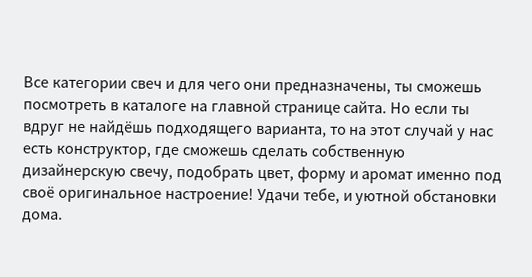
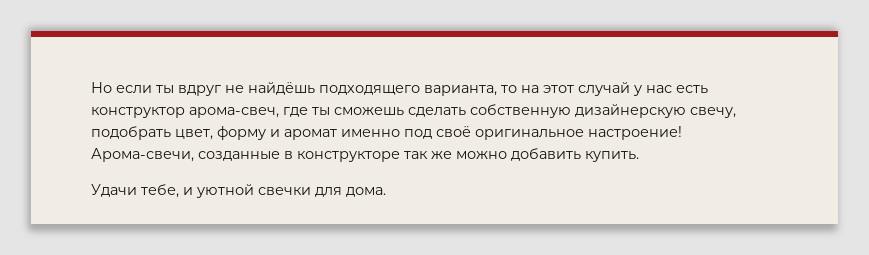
- Все категории свеч и для чего они предназначены, ты сможешь посмотреть в каталоге на главной странице сайта. Но если ты вдруг не найдёшь подходящего варианта, то на этот случай у нас есть конструктор, где сможешь сделать собственную дизайнерскую свечу, подобрать цвет, форму и аромат именно под своё оригинальное настроение! Удачи тебе, и уютной обстановки дома.
+ Но если ты вдруг не найдёшь подходящего варианта, то на этот случай у нас есть конструктор арома-свеч, где ты сможешь сделать собственную дизайнерскую свечу, подобрать цвет, форму и аромат именно под своё оригинальное настроение! Арома-свечи, созданные в конструкторе так же можно добавить купить.
+ Удачи тебе, и уютной свечки для дома.

